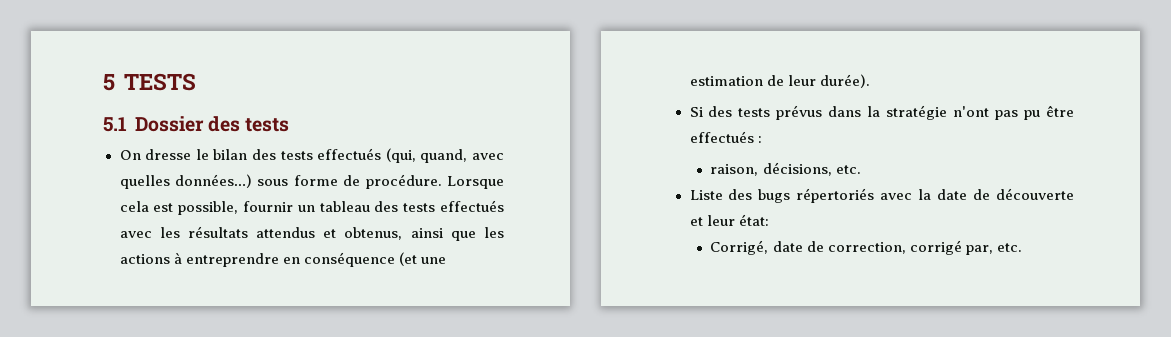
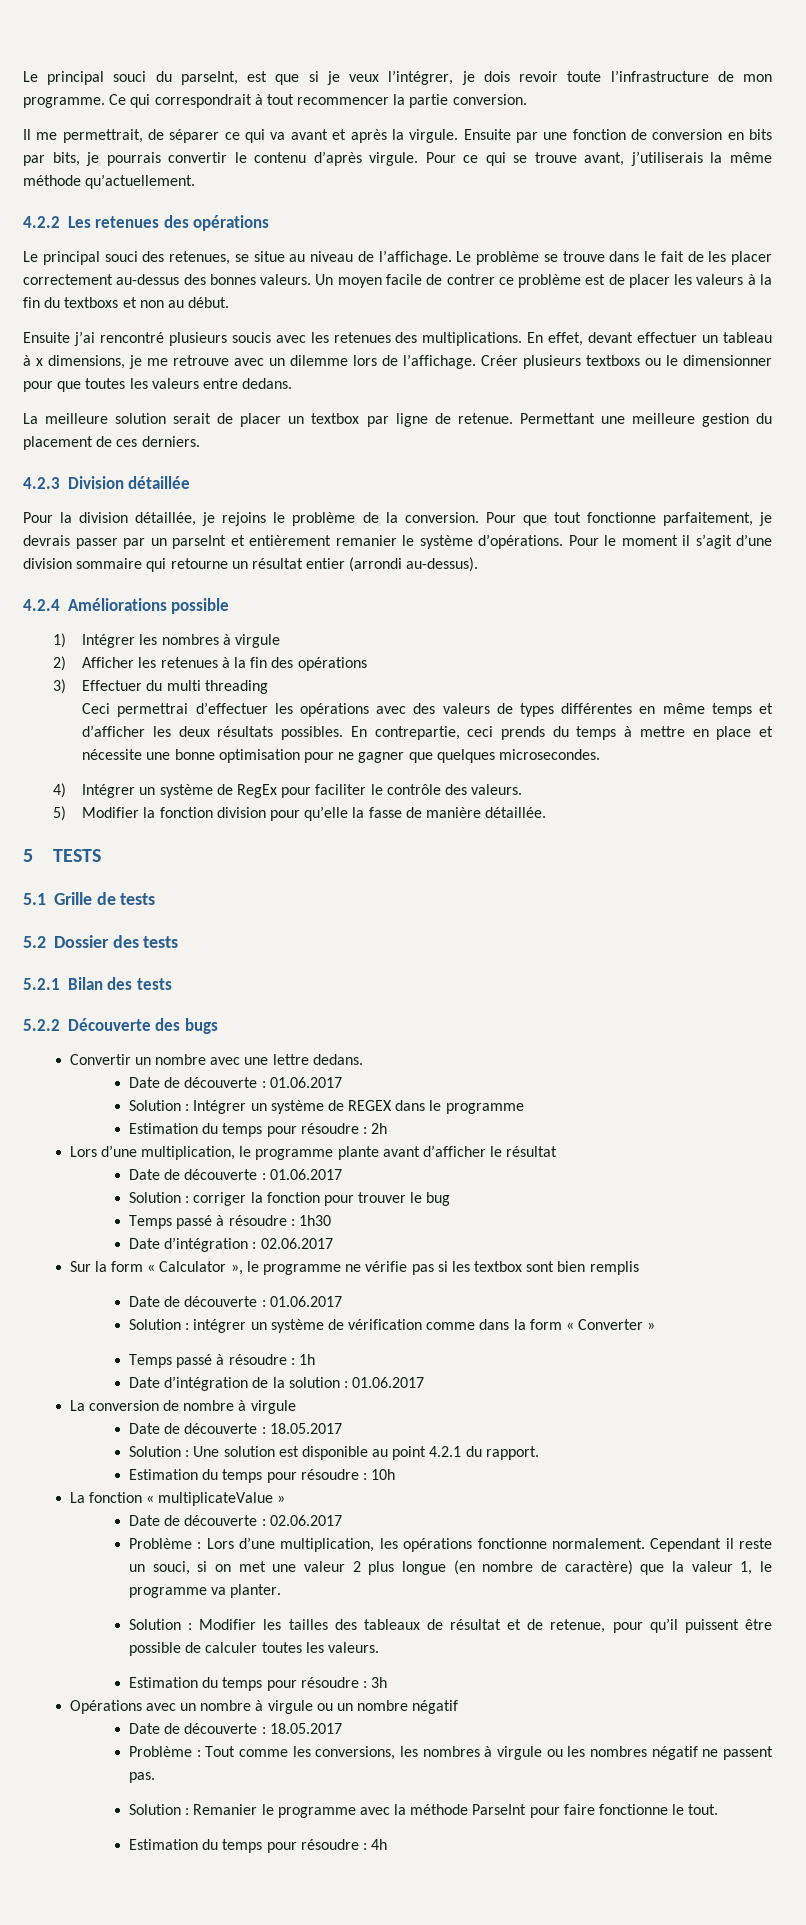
+ Le principal souci du parseInt, est que si je veux l’intégrer, je dois revoir toute l’infrastructure de mon programme. Ce qui correspondrait à tout recommencer la partie conversion.
+ Il me permettrait, de séparer ce qui va avant et après la virgule. Ensuite par une fonction de conversion en bits par bits, je pourrais convertir le contenu d’après virgule. Pour ce qui se trouve avant, j’utiliserais la même méthode qu’actuellement.
+ 4.2.2 Les retenues des opérations
+ Le principal souci des retenues, se situe au niveau de l’affichage. Le problème se trouve dans le fait de les placer correctement au-dessus des bonnes valeurs. Un moyen facile de contrer ce problème est de placer les valeurs à la fin du textboxs et non au début.
+ Ensuite j’ai rencontré plusieurs soucis avec les retenues des multiplications. En effet, devant effectuer un tableau à x dimensions, je me retrouve avec un dilemme lors de l’affichage. Créer plusieurs textboxs ou le dimensionner pour que toutes les valeurs entre dedans.
+ La meilleure solution serait de placer un textbox par ligne de retenue. Permettant une meilleure gestion du placement de ces derniers.
+ 4.2.3 Division détaillée
+ Pour la division détaillée, je rejoins le problème de la conversion. Pour que tout fonctionne parfaitement, je devrais passer par un parseInt et entièrement remanier le système d’opérations. Pour le moment il s’agit d’une division sommaire qui retourne un résultat entier (arrondi au-dessus).
+ 4.2.4 Améliorations possible
+ 1) Intégrer les nombres à virgule
+ 2) Afficher les retenues à la fin des opérations
+ 3) Effectuer du multi threading
+ Ceci permettrai d’effectuer les opérations avec des valeurs de types différentes en même temps et d’afficher les deux résultats possibles. En contrepartie, ceci prends du temps à mettre en place et nécessite une bonne optimisation pour ne gagner que quelques microsecondes.
+ 4) Intégrer un système de RegEx pour faciliter le contrôle des valeurs.
+ 5) Modifier la fonction division pour qu’elle la fasse de manière détaillée.
  5 TESTS
- 5.1 Dossier des tests
- On dresse le bilan des tests effectués (qui, quand, avec quelles données…) sous forme de procédure. Lorsque cela est possible, fournir un tableau des tests effectués avec les résultats attendus et obtenus, ainsi que les actions à entreprendre en conséquence (et une estimation de leur durée).
- Si des tests prévus dans la stratégie n'ont pas pu être effectués :
- raison, décisions, etc.
- Liste des bugs répertoriés avec la date de découverte et leur état:
- Corrigé, date de correction, corrigé par, etc.
+ 5.1 Grille de tests
+ 5.2 Dossier des tests
+ 5.2.1 Bilan des tests
+ 5.2.2 Découverte des bugs
+ Convertir un nombre avec une lettre dedans.
+ Date de découverte : 01.06.2017
+ Solution : Intégrer un système de REGEX dans le programme
+ Estimation du temps pour résoudre : 2h
+ Lors d’une multiplication, le programme plante avant d’afficher le résultat
+ Date de découverte : 01.06.2017
+ Solution : corriger la fonction pour trouver le bug
+ Temps passé à résoudre : 1h30
+ Date d’intégration : 02.06.2017
+ Sur la form « Calculator », le programme ne vérifie pas si les textbox sont bien remplis
+ Date de découverte : 01.06.2017
+ Solution : intégrer un système de vérification comme dans la form « Converter »
+ Temps passé à résoudre : 1h
+ Date d’intégration de la solution : 01.06.2017
+ La conversion de nombre à virgule
+ Date de découverte : 18.05.2017
+ Solution : Une solution est disponible au point 4.2.1 du rapport.
+ Estimation du temps pour résoudre : 10h
+ La fonction « multiplicateValue »
+ Date de découverte : 02.06.2017
+ Problème : Lors d’une multiplication, les opérations fonctionne normalement. Cependant il reste un souci, si on met une valeur 2 plus longue (en nombre de caractère) que la valeur 1, le programme va planter.
+ Solution : Modifier les tailles des tableaux de résultat et de retenue, pour qu’il puissent être possible de calculer toutes les valeurs.
+ Estimation du temps pour résoudre : 3h
+ Opérations avec un nombre à virgule ou un nombre négatif
+ Date de découverte : 18.05.2017
+ Problème : Tout comme les conversions, les nombres à virgule ou les nombres négatif ne passent pas.
+ Solution : Remanier le programme avec la méthode ParseInt pour faire fonctionne le tout.
+ Estimation du temps pour résoudre : 4h

